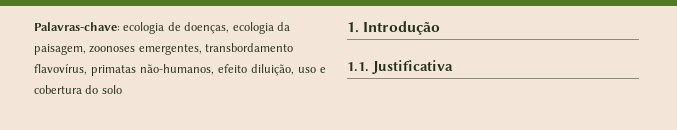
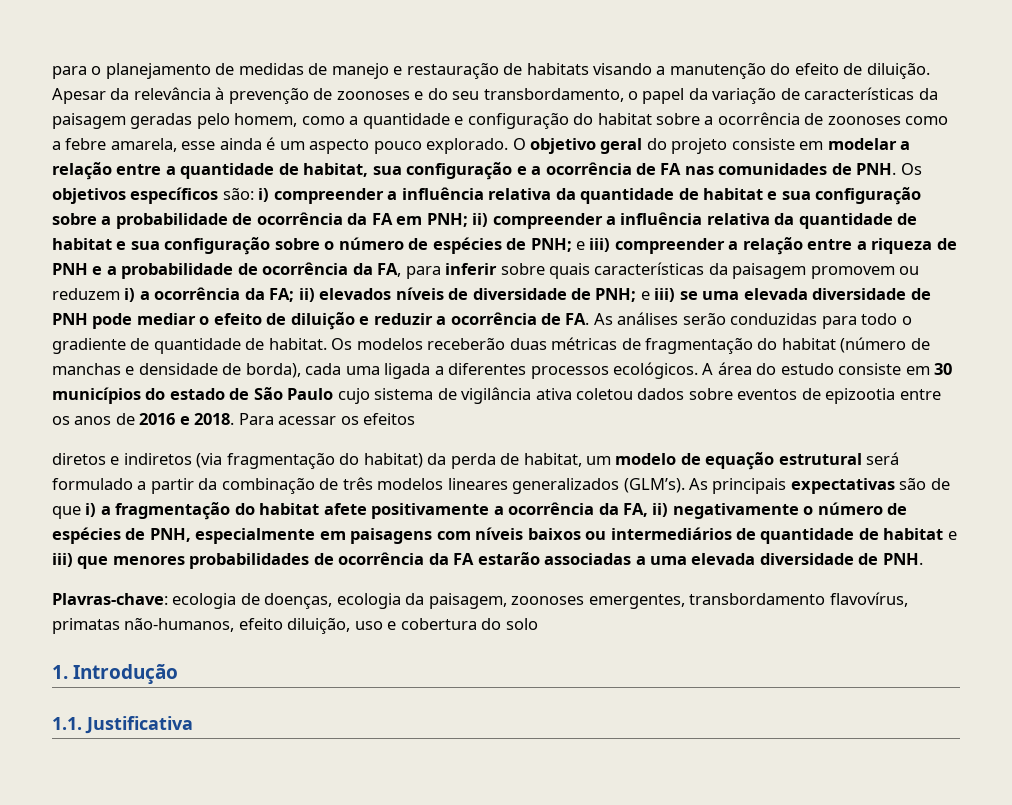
- Palavras-chave: ecologia de doenças, ecologia da paisagem, zoonoses emergentes, transbordamento flavovírus, primatas não-humanos, efeito diluição, uso e cobertura do solo
+ para o planejamento de medidas de manejo e restauração de habitats visando a manutenção do efeito de diluição. Apesar da relevância à prevenção de zoonoses e do seu transbordamento, o papel da variação de características da paisagem geradas pelo homem, como a quantidade e configuração do habitat sobre a ocorrência de zoonoses como a febre amarela, esse ainda é um aspecto pouco explorado. O objetivo geral do projeto consiste em modelar a relação entre a quantidade de habitat, sua configuração e a ocorrência de FA nas comunidades de PNH. Os objetivos específicos são: i) compreender a influência relativa da quantidade de habitat e sua configuração sobre a probabilidade de ocorrência da FA em PNH; ii) compreender a influência relativa da quantidade de habitat e sua configuração sobre o número de espécies de PNH; e iii) compreender a relação entre a riqueza de PNH e a probabilidade de ocorrência da FA, para inferir sobre quais características da paisagem promovem ou reduzem i) a ocorrência da FA; ii) elevados níveis de diversidade de PNH; e iii) se uma elevada diversidade de PNH pode mediar o efeito de diluição e reduzir a ocorrência de FA. As análises serão conduzidas para todo o gradiente de quantidade de habitat. Os modelos receberão duas métricas de fragmentação do habitat (número de manchas e densidade de borda), cada uma ligada a diferentes processos ecológicos. A área do estudo consiste em 30 municípios do estado de São Paulo cujo sistema de vigilância ativa coletou dados sobre eventos de epizootia entre os anos de 2016 e 2018. Para acessar os efeitos
+ diretos e indiretos (via fragmentação do habitat) da perda de habitat, um modelo de equação estrutural será formulado a partir da combinação de três modelos lineares generalizados (GLM’s). As principais expectativas são de que i) a fragmentação do habitat afete positivamente a ocorrência da FA, ii) negativamente o número de espécies de PNH, especialmente em paisagens com níveis baixos ou intermediários de quantidade de habitat e iii) que menores probabilidades de ocorrência da FA estarão associadas a uma elevada diversidade de PNH.
+ Plavras-chave: ecologia de doenças, ecologia da paisagem, zoonoses emergentes, transbordamento flavovírus, primatas não-humanos, efeito diluição, uso e cobertura do solo

